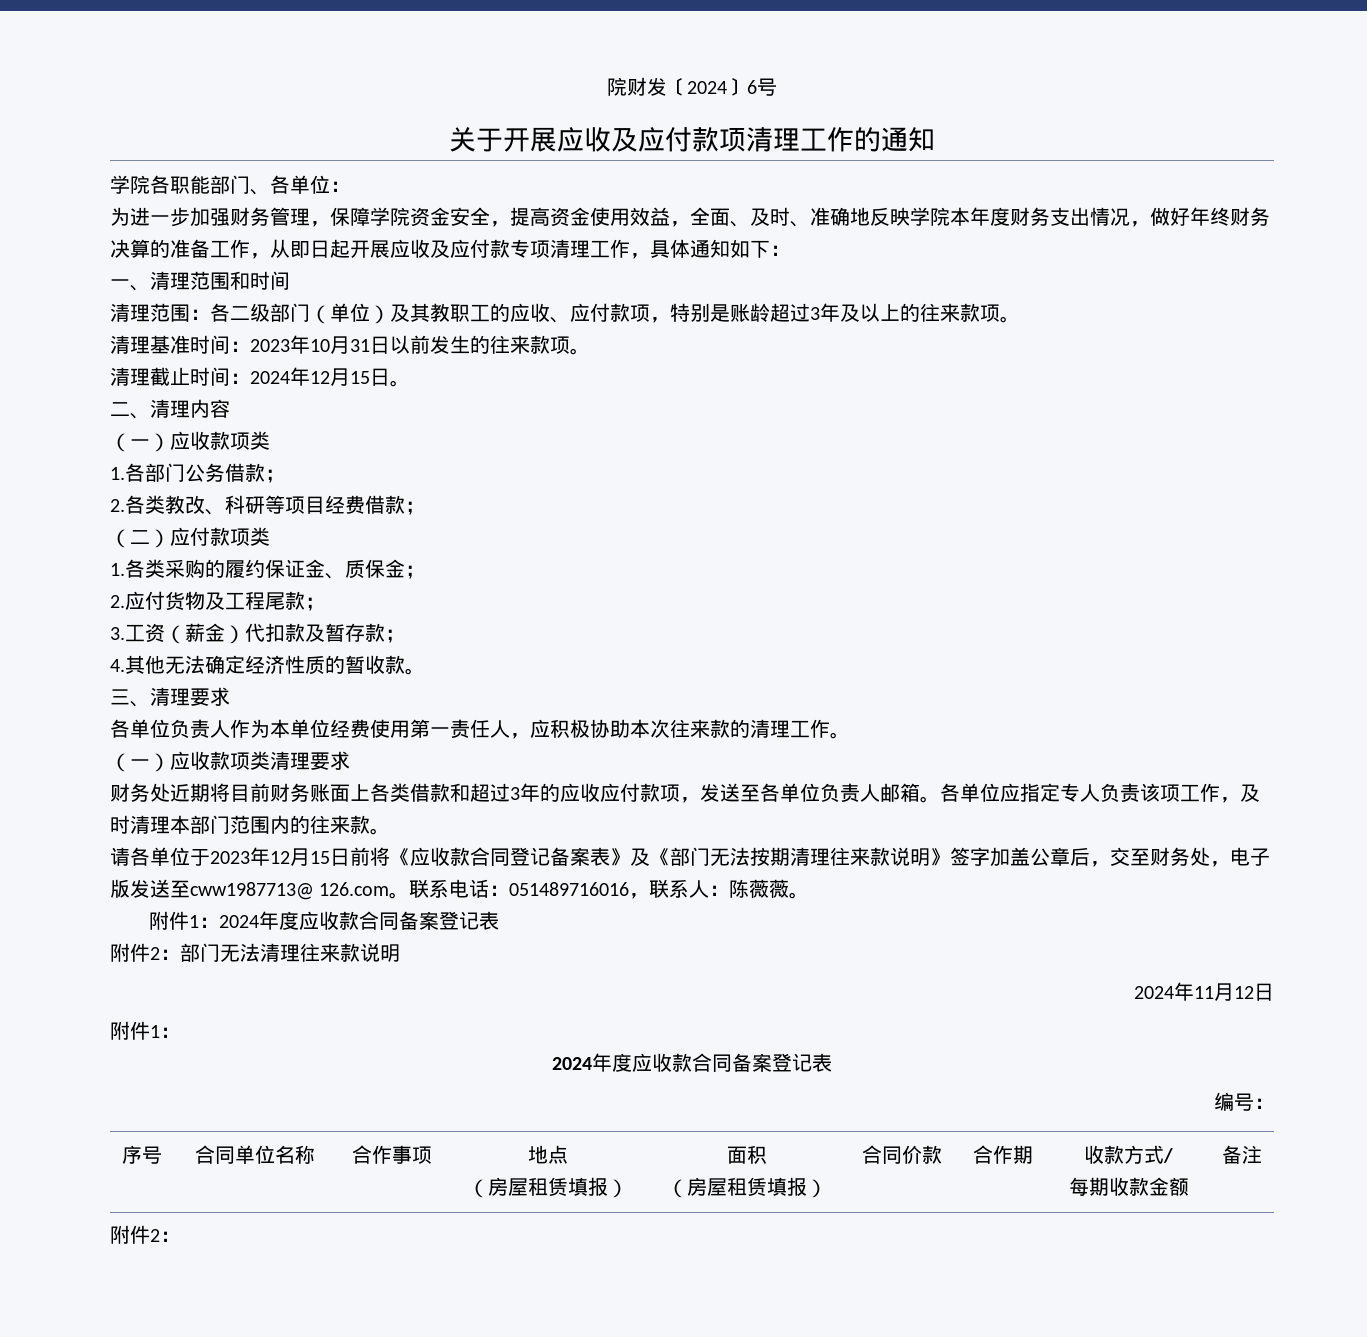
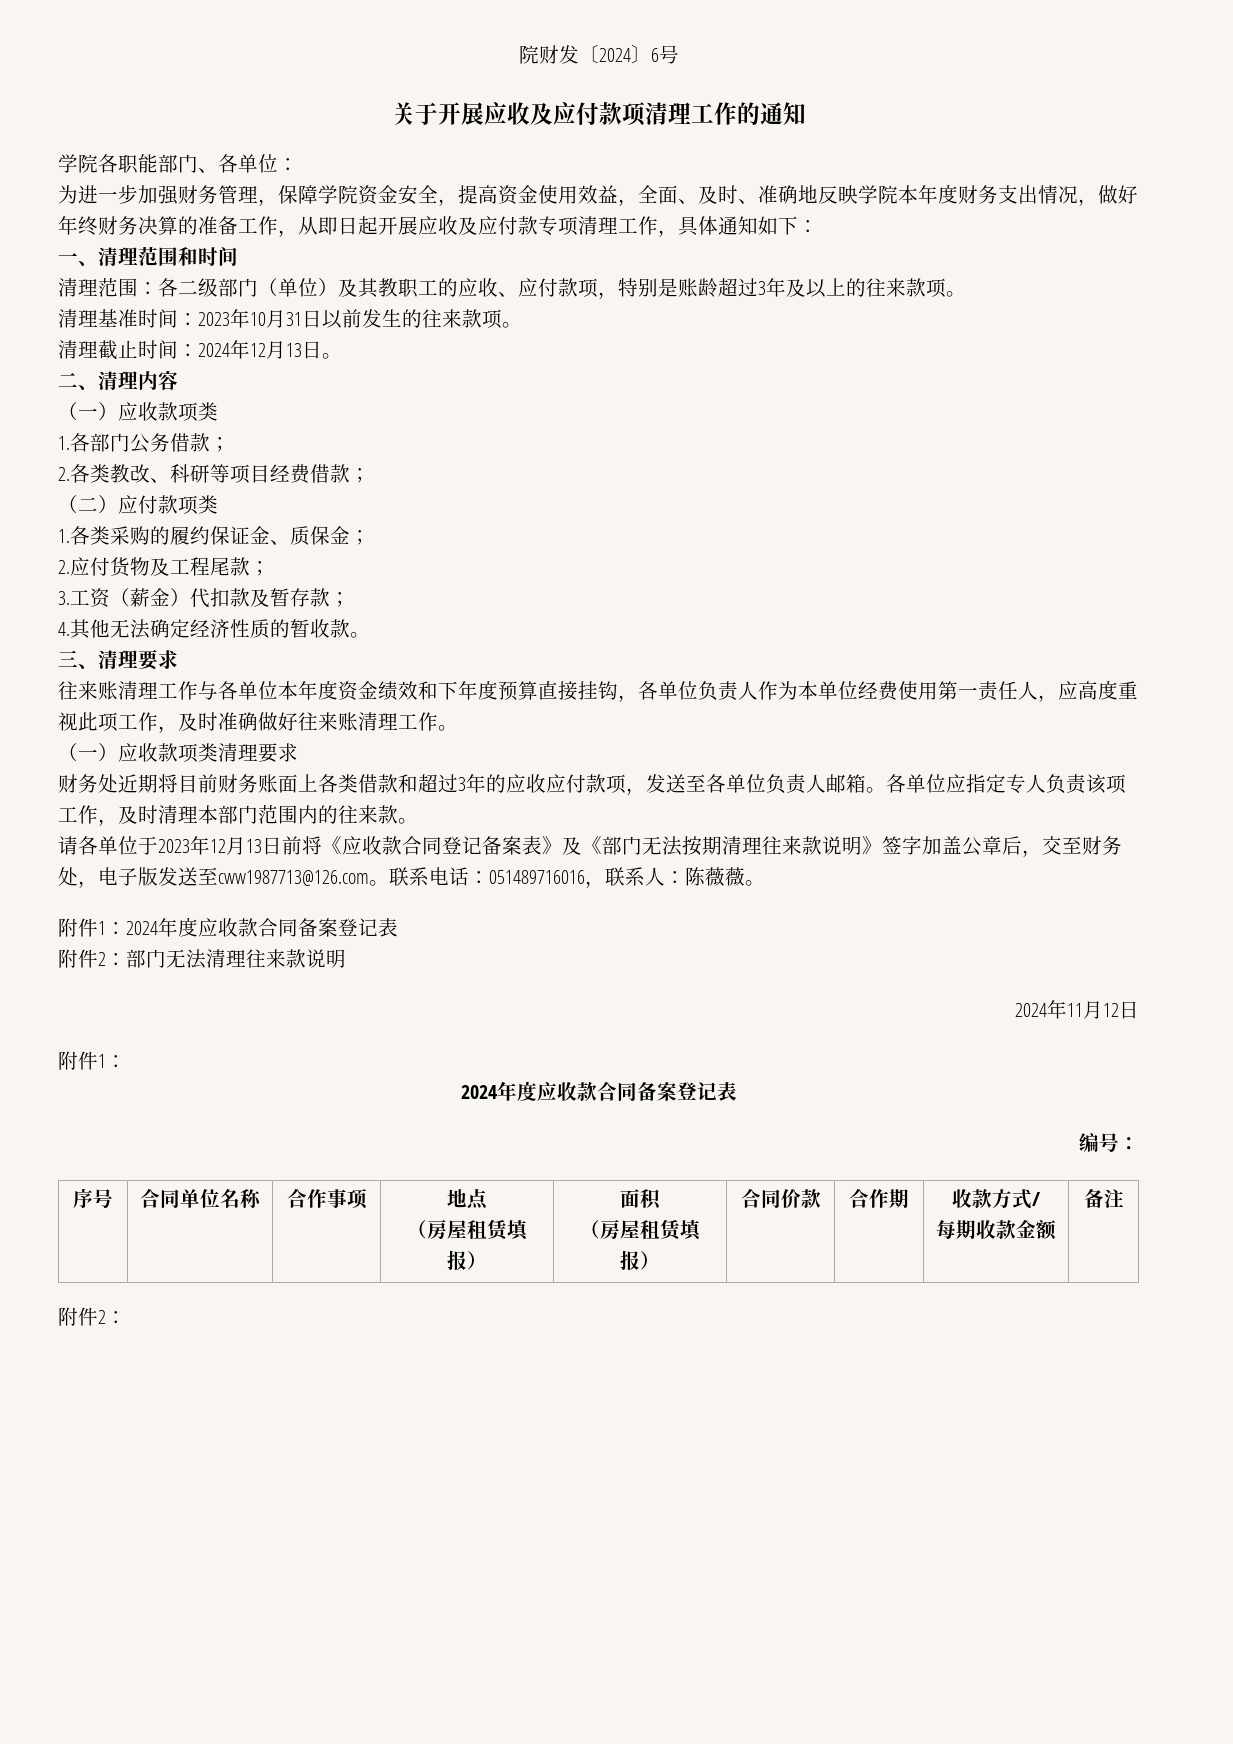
- 清理截止时间：2024年12月15日。
+ 清理截止时间：2024年12月13日。
- 各单位负责人作为本单位经费使用第一责任人，应积极协助本次往来款的清理工作。
+ 往来账清理工作与各单位本年度资金绩效和下年度预算直接挂钩，各单位负责人作为本单位经费使用第一责任人，应高度重视此项工作，及时准确做好往来账清理工作。
- 请各单位于2023年12月15日前将《应收款合同登记备案表》及《部门无法按期清理往来款说明》签字加盖公章后，交至财务处，电子版发送至cww1987713@ 126.com。
+ 请各单位于2023年12月13日前将《应收款合同登记备案表》及《部门无法按期清理往来款说明》签字加盖公章后，交至财务处，电子版发送至cww1987713@126.com。

